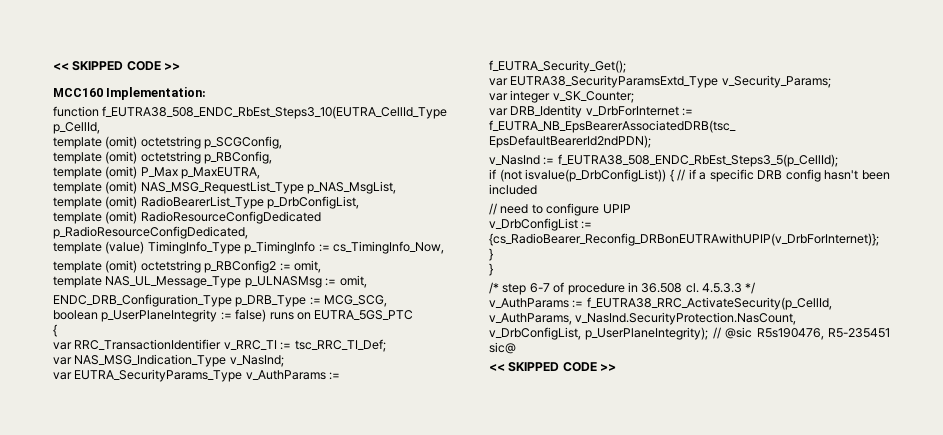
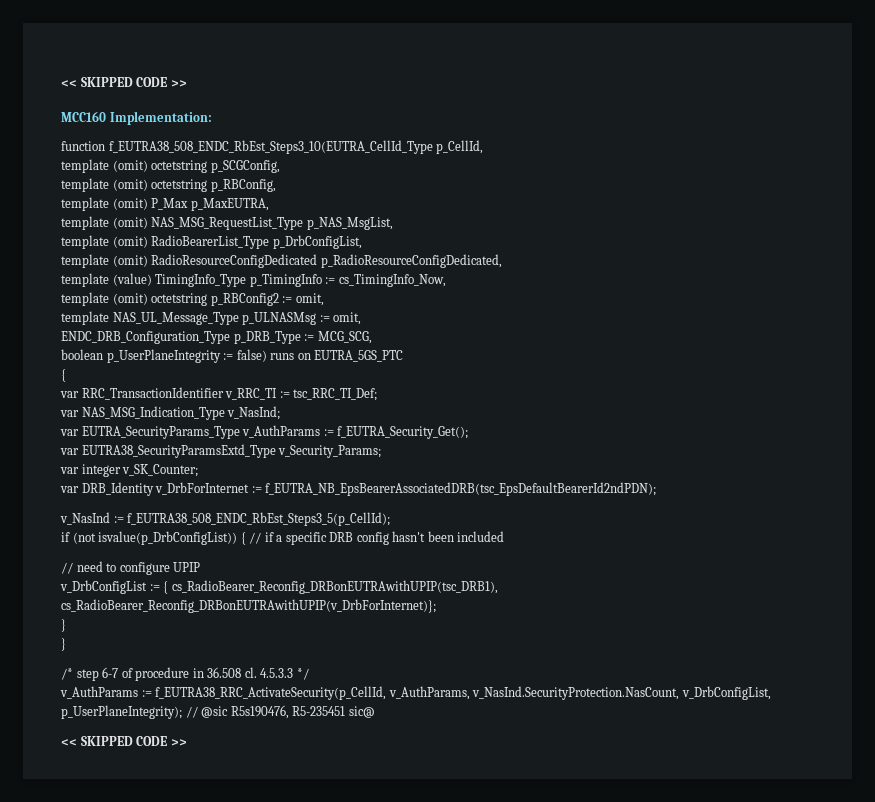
- v_DrbConfigList := {cs_RadioBearer_Reconfig_DRBonEUTRAwithUPIP(v_DrbForInternet)};
+ v_DrbConfigList := { cs_RadioBearer_Reconfig_DRBonEUTRAwithUPIP(tsc_DRB1), cs_RadioBearer_Reconfig_DRBonEUTRAwithUPIP(v_DrbForInternet)};

